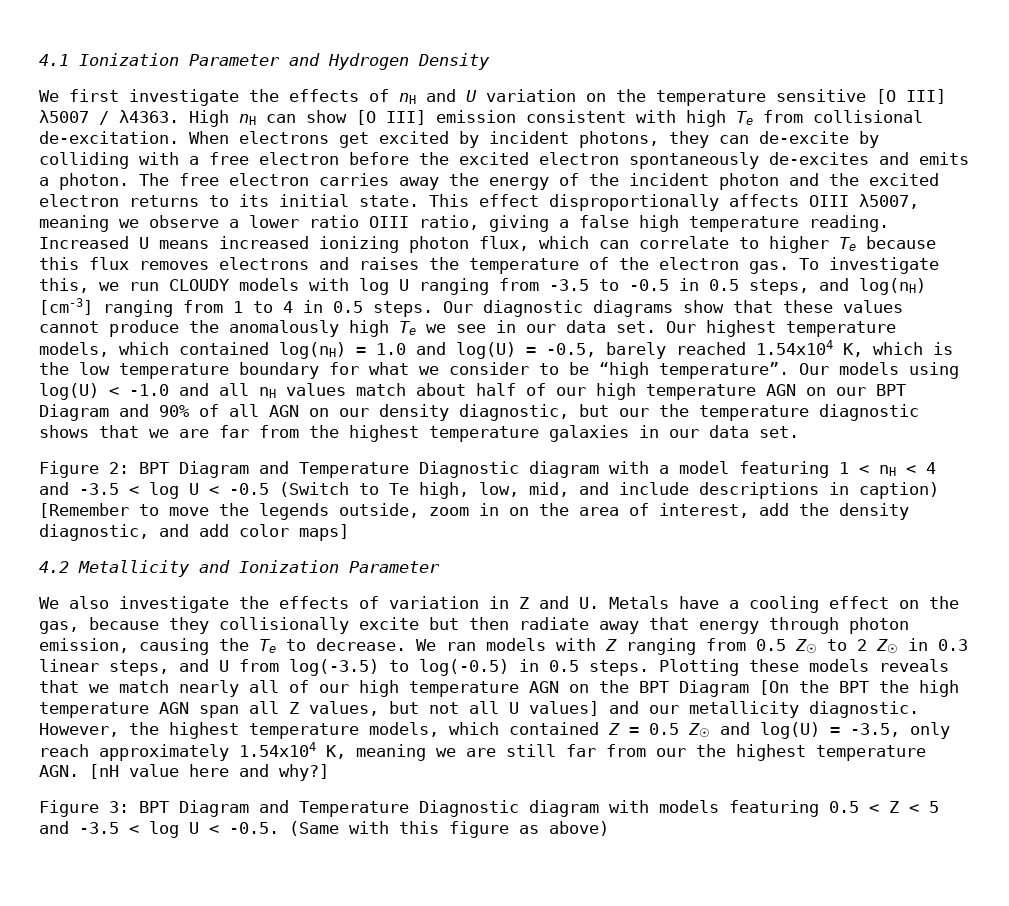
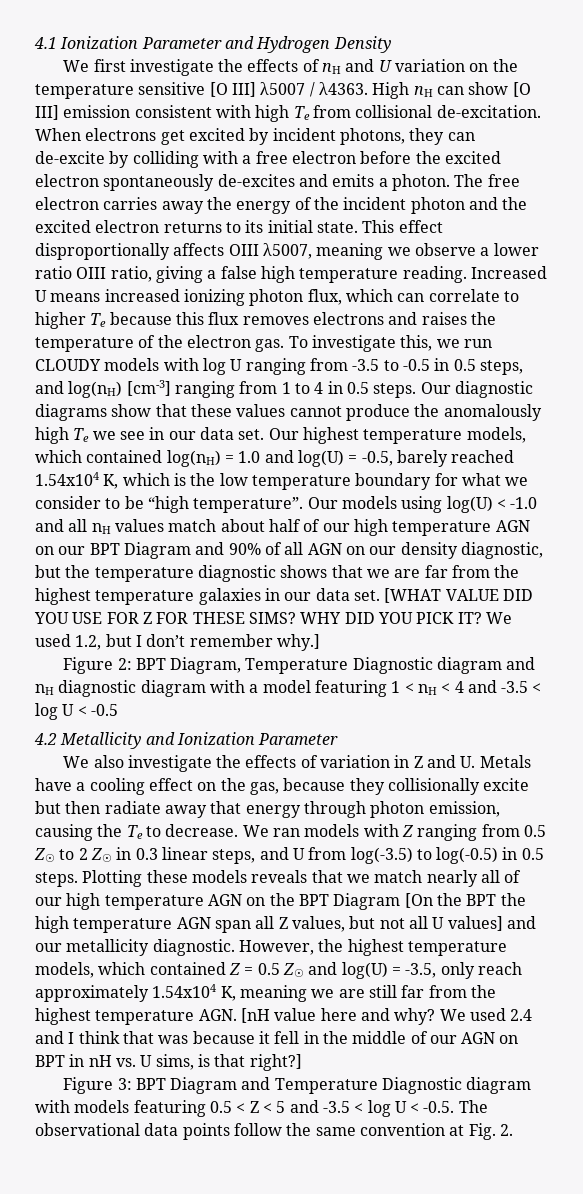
- Our models using log(U) < -1.0 and all nH values match about half of our high temperature AGN on our BPT Diagram and 90% of all AGN on our density diagnostic, but our the temperature diagnostic shows that we are far from the highest temperature galaxies in our data set.
+ Our models using log(U) < -1.0 and all nH values match about half of our high temperature AGN on our BPT Diagram and 90% of all AGN on our density diagnostic, but the temperature diagnostic shows that we are far from the highest temperature galaxies in our data set. [WHAT VALUE DID YOU USE FOR Z FOR THESE SIMS? WHY DID YOU PICK IT? We used 1.2, but I don’t remember why.]
- Figure 2: BPT Diagram and Temperature Diagnostic diagram with a model featuring 1 < nH < 4 and -3.5 < log U < -0.5 (Switch to Te high, low, mid, and include descriptions in caption) [Remember to move the legends outside, zoom in on the area of interest, add the density diagnostic, and add color maps]
+ Figure 2: BPT Diagram, Temperature Diagnostic diagram and nH diagnostic diagram with a model featuring 1 < nH < 4 and -3.5 < log U < -0.5
- However, the highest temperature models, which contained Z = 0.5 Z☉ and log(U) = -3.5, only reach approximately 1.54x104 K, meaning we are still far from our the highest temperature AGN. [nH value here and why?]
+ However, the highest temperature models, which contained Z = 0.5 Z☉ and log(U) = -3.5, only reach approximately 1.54x104 K, meaning we are still far from the highest temperature AGN. [nH value here and why? We used 2.4 and I think that was because it fell in the middle of our AGN on BPT in nH vs. U sims, is that right?]
- Figure 3: BPT Diagram and Temperature Diagnostic diagram with models featuring 0.5 < Z < 5 and -3.5 < log U < -0.5. (Same with this figure as above)
+ Figure 3: BPT Diagram and Temperature Diagnostic diagram with models featuring 0.5 < Z < 5 and -3.5 < log U < -0.5. The observational data points follow the same convention at Fig. 2.

